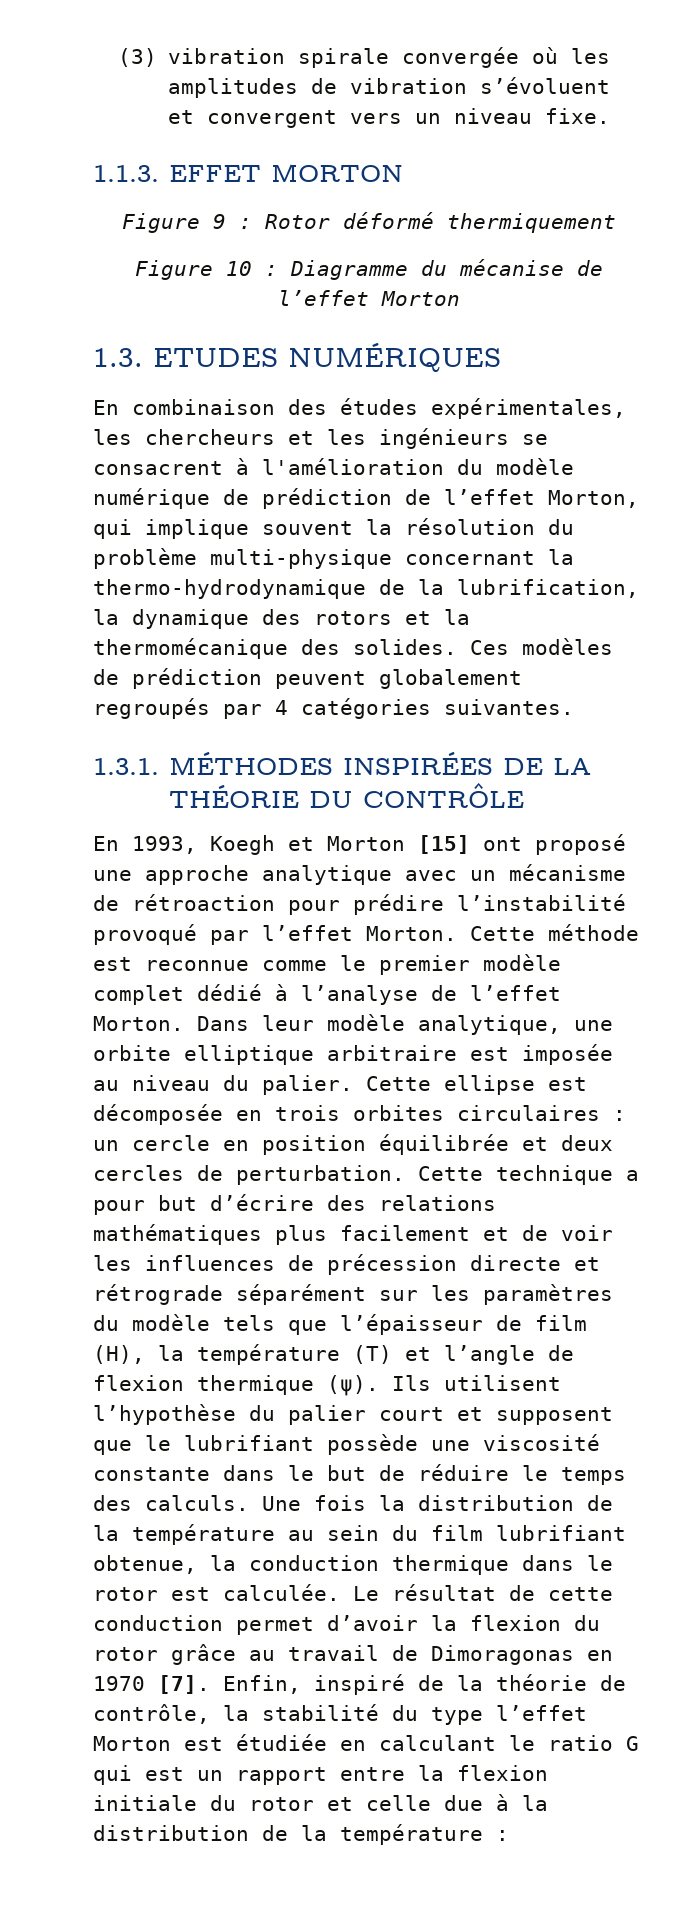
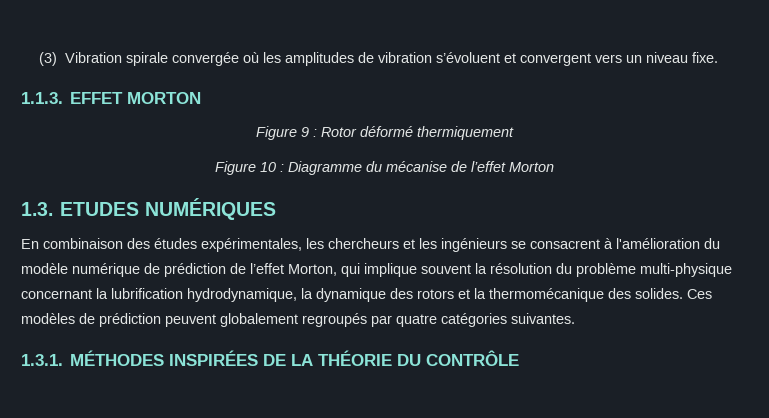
- (3) vibration spirale convergée où les amplitudes de vibration s’évoluent et convergent vers un niveau fixe.
+ (3) Vibration spirale convergée où les amplitudes de vibration s’évoluent et convergent vers un niveau fixe.
- En combinaison des études expérimentales, les chercheurs et les ingénieurs se consacrent à l'amélioration du modèle numérique de prédiction de l’effet Morton, qui implique souvent la résolution du problème multi-physique concernant la thermo-hydrodynamique de la lubrification, la dynamique des rotors et la thermomécanique des solides.
+ En combinaison des études expérimentales, les chercheurs et les ingénieurs se consacrent à l'amélioration du modèle numérique de prédiction de l’effet Morton, qui implique souvent la résolution du problème multi-physique concernant la lubrification hydrodynamique, la dynamique des rotors et la thermomécanique des solides.
- Ces modèles de prédiction peuvent globalement regroupés par 4 catégories suivantes.
+ Ces modèles de prédiction peuvent globalement regroupés par quatre catégories suivantes.
- En 1993, Koegh et Morton [15] ont proposé une approche analytique avec un mécanisme de rétroaction pour prédire l’instabilité provoqué par l’effet Morton. Cette méthode est reconnue comme le premier modèle complet dédié à l’analyse de l’effet Morton. Dans leur modèle analytique, une orbite elliptique arbitraire est imposée au niveau du palier. Cette ellipse est décomposée en trois orbites circulaires : un cercle en position équilibrée et deux cercles de perturbation. Cette technique a pour but d’écrire des relations mathématiques plus facilement et de voir les influences de précession directe et rétrograde séparément sur les paramètres du modèle tels que l’épaisseur de film (H), la température (T) et l’angle de flexion thermique (ψ). Ils utilisent l’hypothèse du palier court et supposent que le lubrifiant possède une viscosité constante dans le but de réduire le temps des calculs. Une fois la distribution de la température au sein du film lubrifiant obtenue, la conduction thermique dans le rotor est calculée. Le résultat de cette conduction permet d’avoir la flexion du rotor grâce au travail de Dimoragonas en 1970 [7]. Enfin, inspiré de la théorie de contrôle, la stabilité du type l’effet Morton est étudiée en calculant le ratio G qui est un rapport entre la flexion initiale du rotor et celle due à la distribution de la température :

